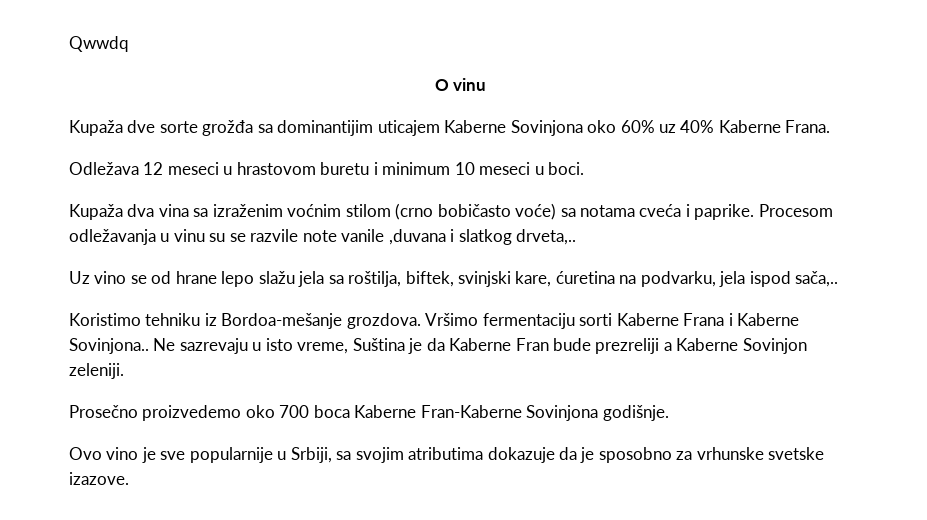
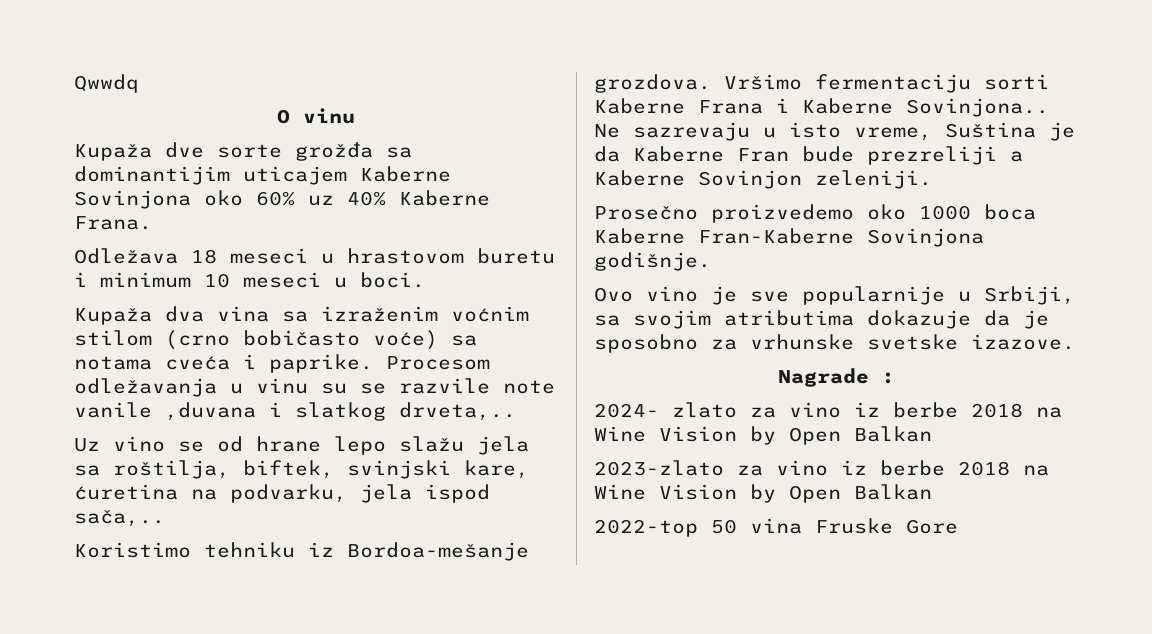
- Odležava 12 meseci u hrastovom buretu i minimum 10 meseci u boci.
+ Odležava 18 meseci u hrastovom buretu i minimum 10 meseci u boci.
- Prosečno proizvedemo oko 700 boca Kaberne Fran-Kaberne Sovinjona godišnje.
+ Prosečno proizvedemo oko 1000 boca Kaberne Fran-Kaberne Sovinjona godišnje.
+ Nagrade :
+ 2024- zlato za vino iz berbe 2018 na Wine Vision by Open Balkan
+ 2023-zlato za vino iz berbe 2018 na Wine Vision by Open Balkan
+ 2022-top 50 vina Fruske Gore

